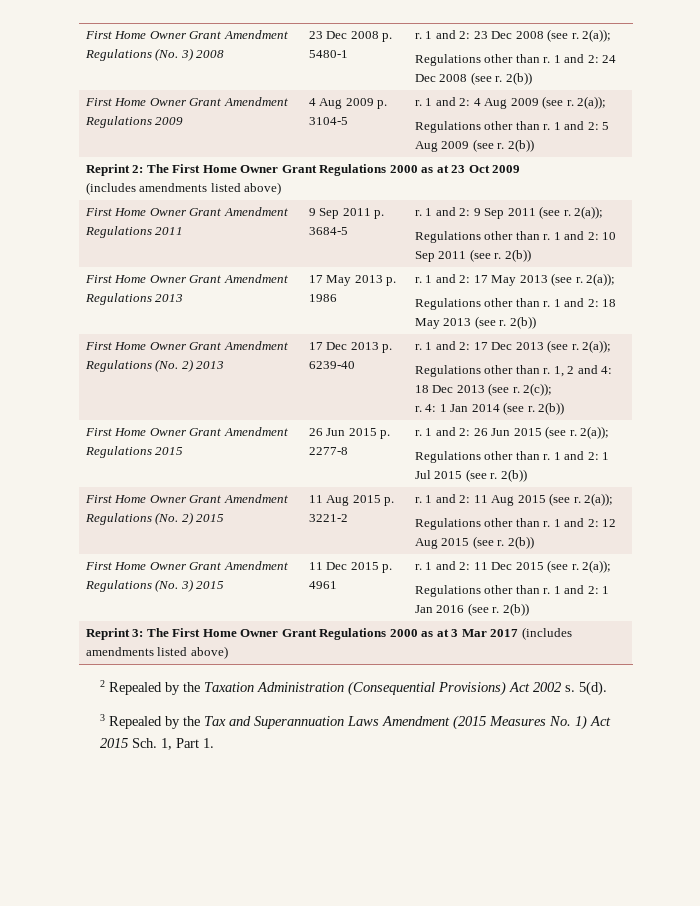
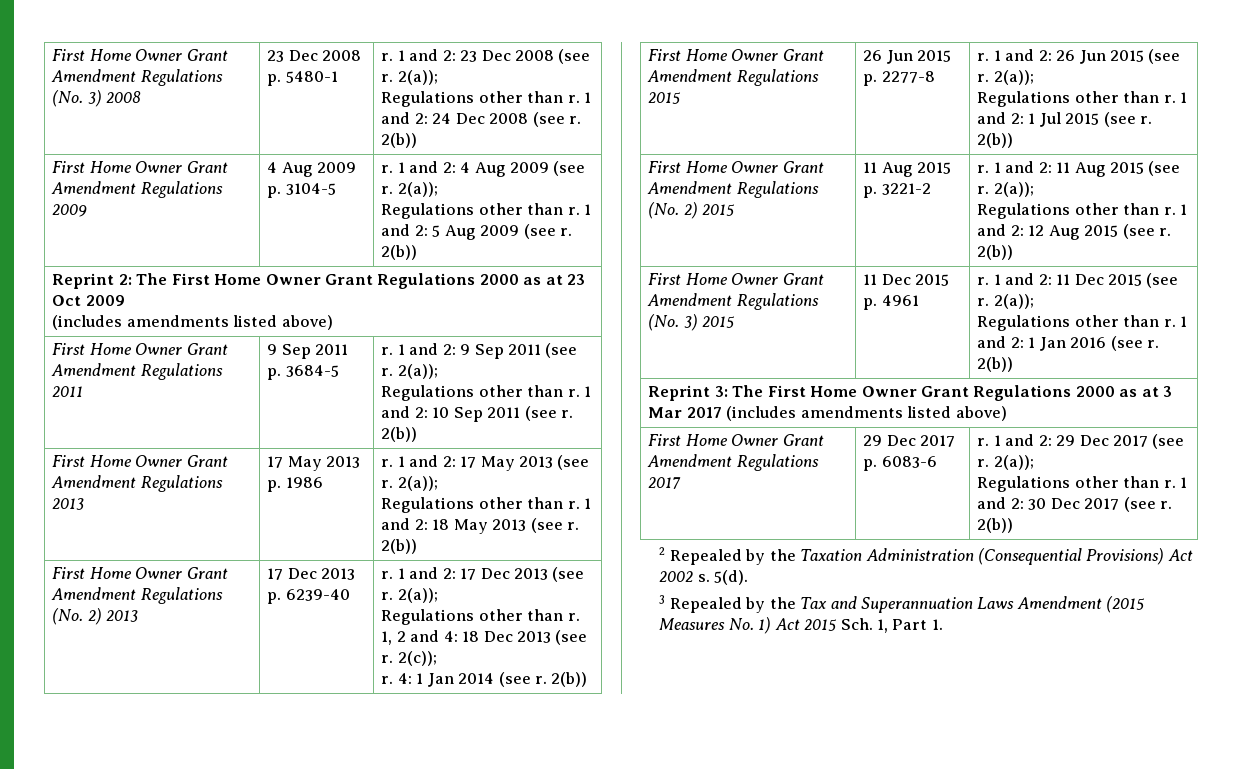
+ First Home Owner Grant Amendment Regulations 2017 | 29 Dec 2017 p. 6083-6 | r. 1 and 2: 29 Dec 2017 (see r. 2(a));
+ Regulations other than r. 1 and 2: 30 Dec 2017 (see r. 2(b))

